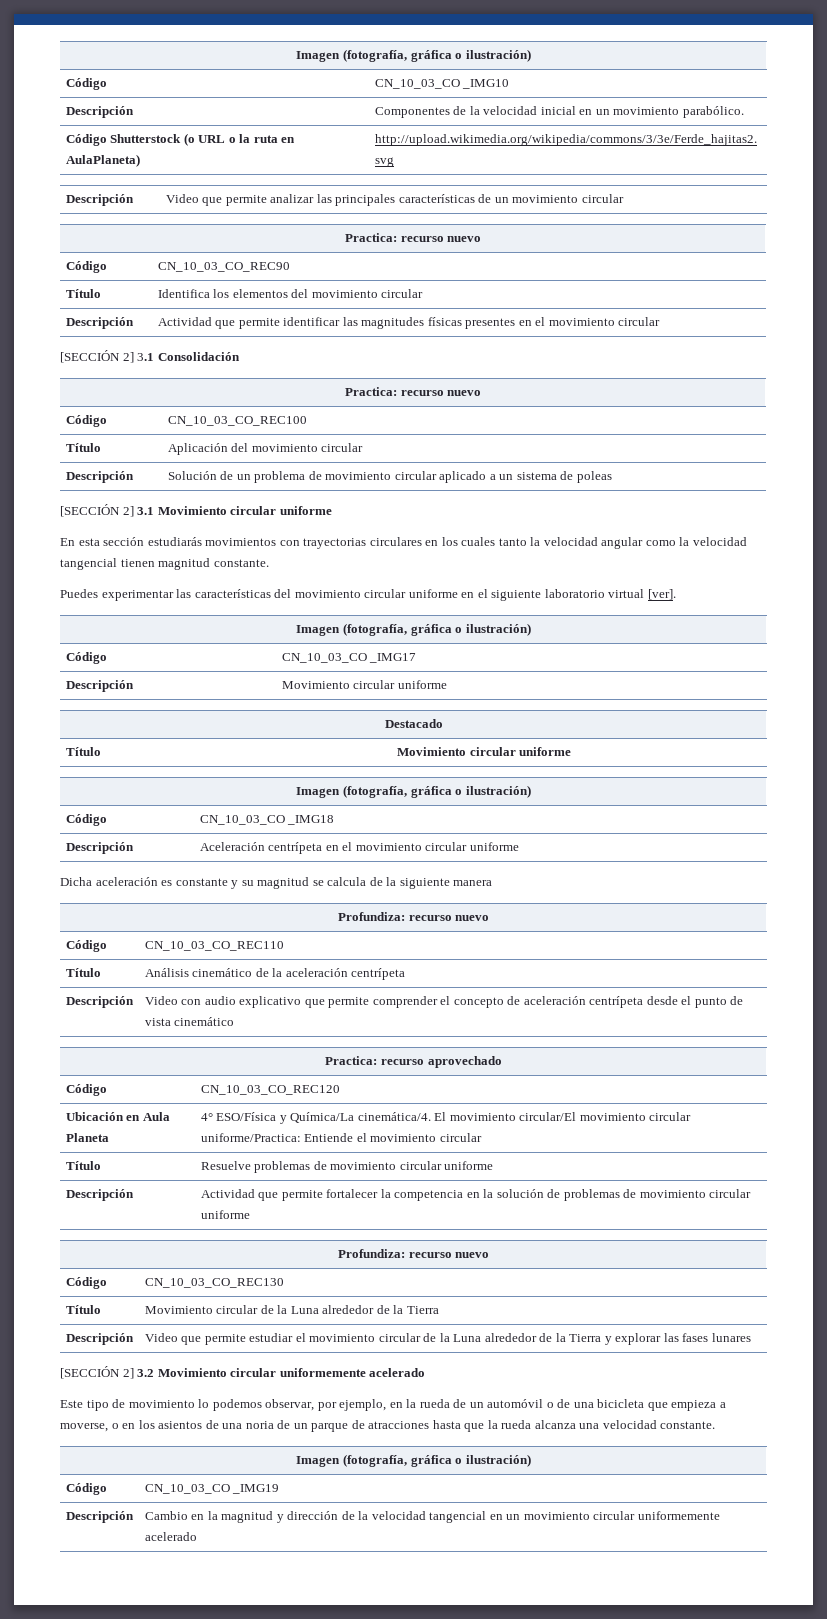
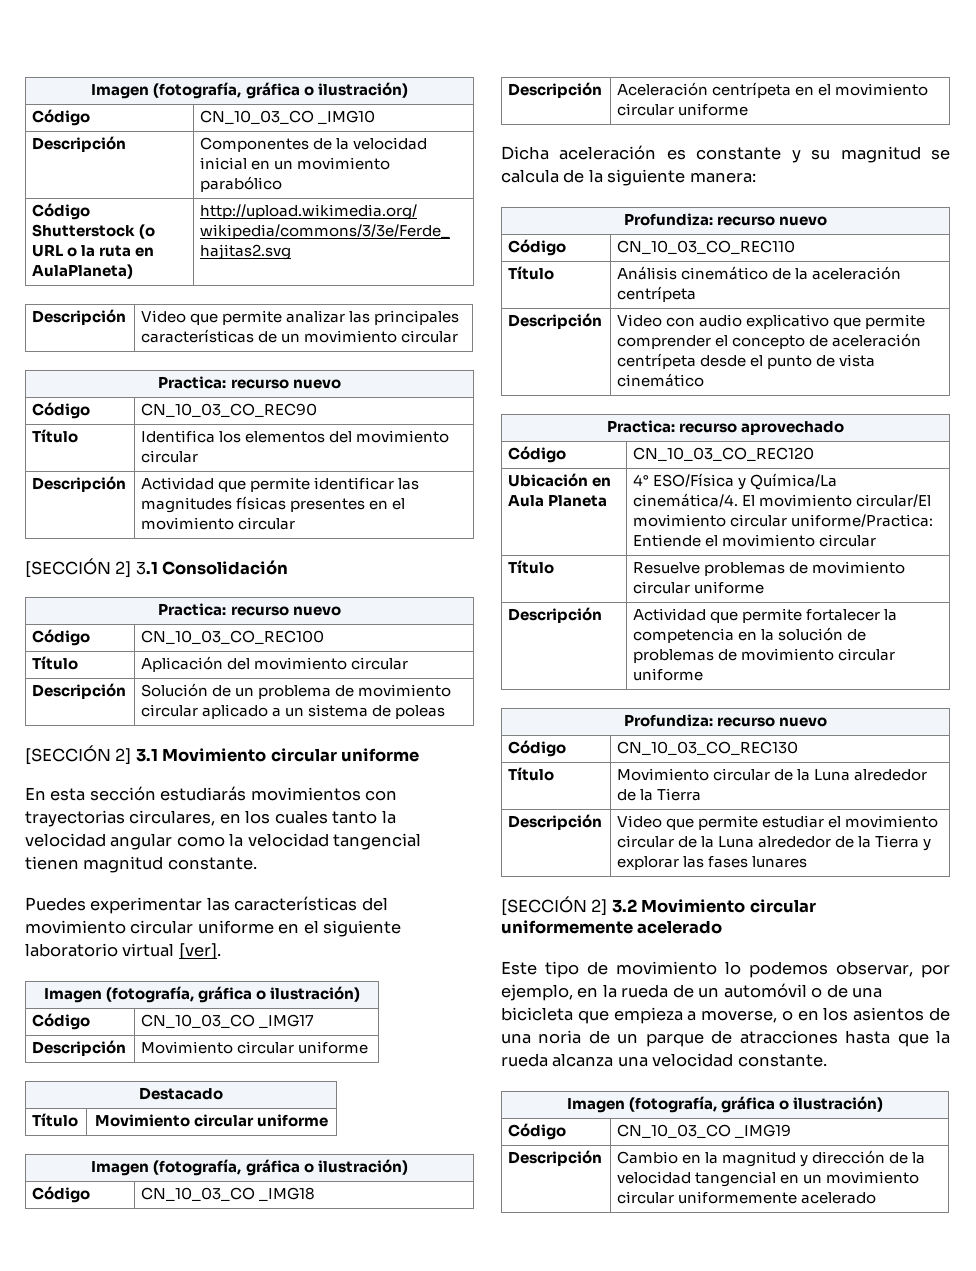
- Descripción | Componentes de la velocidad inicial en un movimiento parabólico.
+ Descripción | Componentes de la velocidad inicial en un movimiento parabólico
- En esta sección estudiarás movimientos con trayectorias circulares en los cuales tanto la velocidad angular como la velocidad tangencial tienen magnitud constante.
+ En esta sección estudiarás movimientos con trayectorias circulares, en los cuales tanto la velocidad angular como la velocidad tangencial tienen magnitud constante.
- Dicha aceleración es constante y su magnitud se calcula de la siguiente manera
+ Dicha aceleración es constante y su magnitud se calcula de la siguiente manera:

